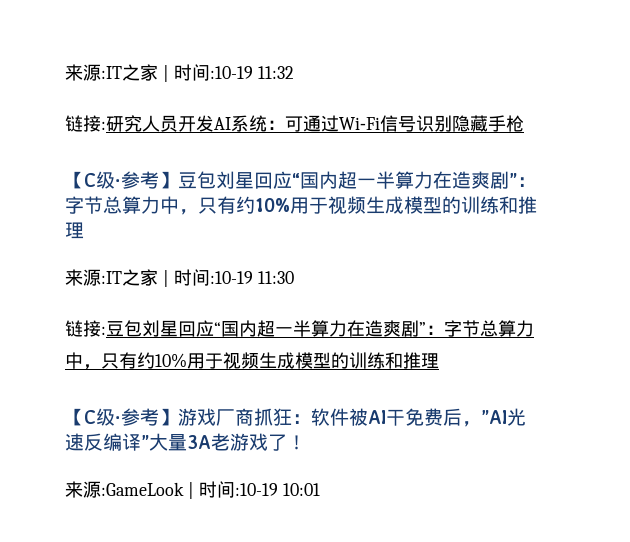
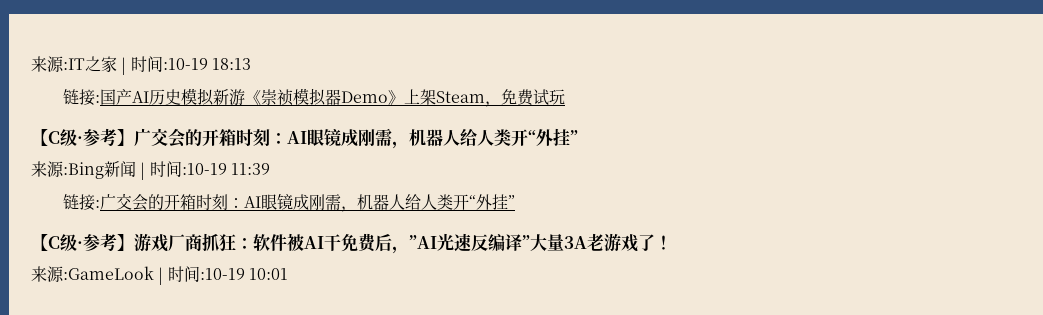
- 来源:IT之家 | 时间:10-19 11:32
- 链接:研究人员开发AI系统：可通过Wi‑Fi信号识别隐藏手枪
- 【C级·参考】豆包刘星回应“国内超一半算力在造爽剧”：字节总算力中，只有约10%用于视频生成模型的训练和推理
- 来源:IT之家 | 时间:10-19 11:30
- 链接:豆包刘星回应“国内超一半算力在造爽剧”：字节总算力中，只有约10%用于视频生成模型的训练和推理
+ 来源:IT之家 | 时间:10-19 18:13
+ 链接:国产AI历史模拟新游《崇祯模拟器Demo》上架Steam，免费试玩
+ 【C级·参考】广交会的开箱时刻：AI眼镜成刚需，机器人给人类开“外挂”
+ 来源:Bing新闻 | 时间:10-19 11:39
+ 链接:广交会的开箱时刻：AI眼镜成刚需，机器人给人类开“外挂”

